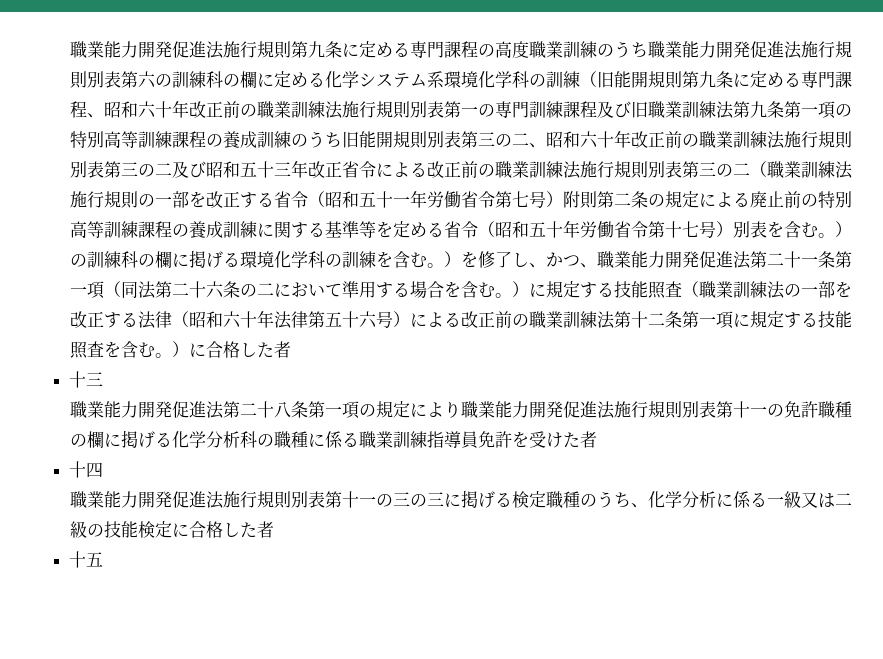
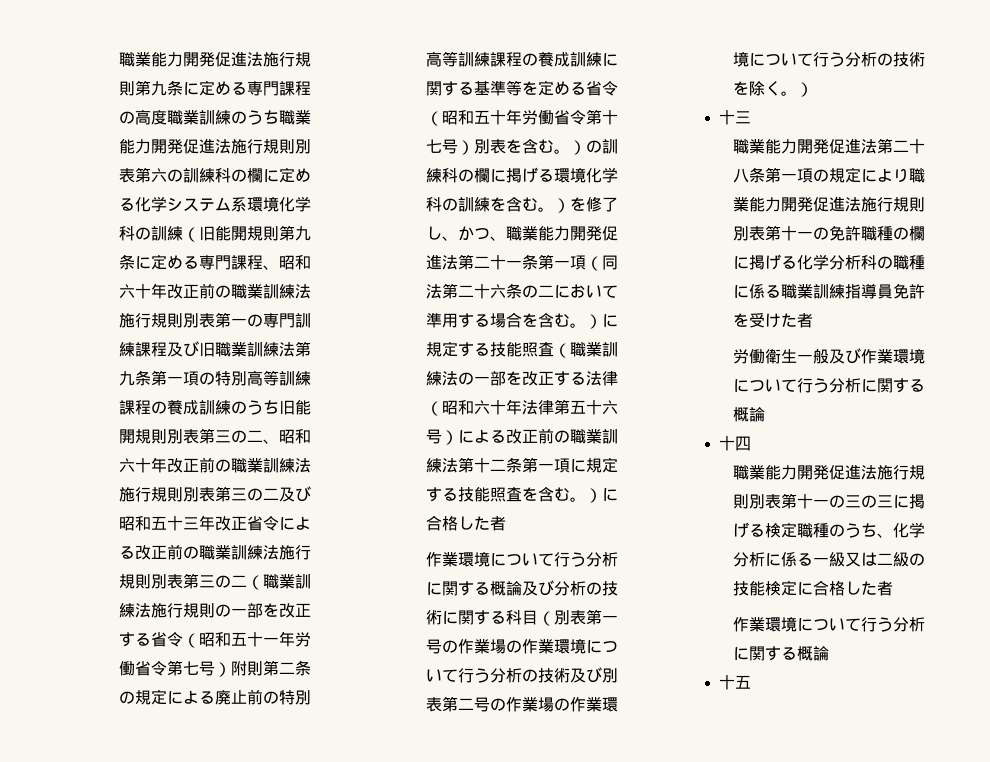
+ 作業環境について行う分析に関する概論及び分析の技術に関する科目（別表第一号の作業場の作業環境について行う分析の技術及び別表第二号の作業場の作業環境について行う分析の技術を除く。）
+ 労働衛生一般及び作業環境について行う分析に関する概論
  職業能力開発促進法施行規則別表第十一の三の三に掲げる検定職種のうち、化学分析に係る一級又は二級の技能検定に合格した者
+ 作業環境について行う分析に関する概論

